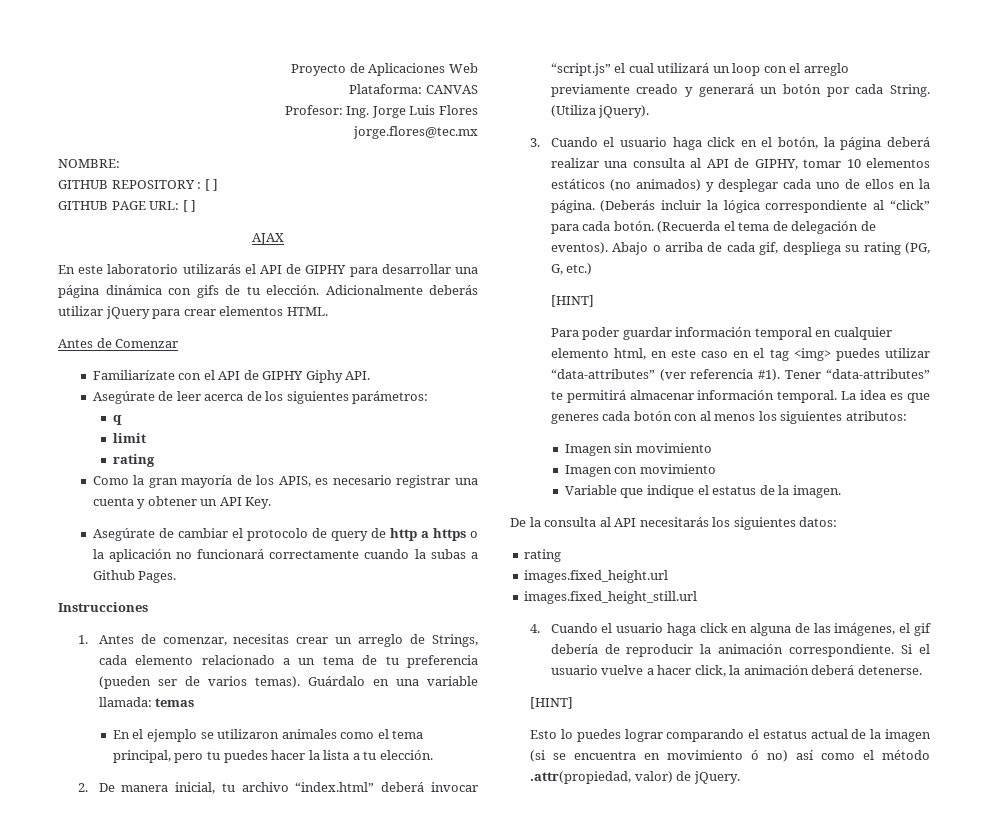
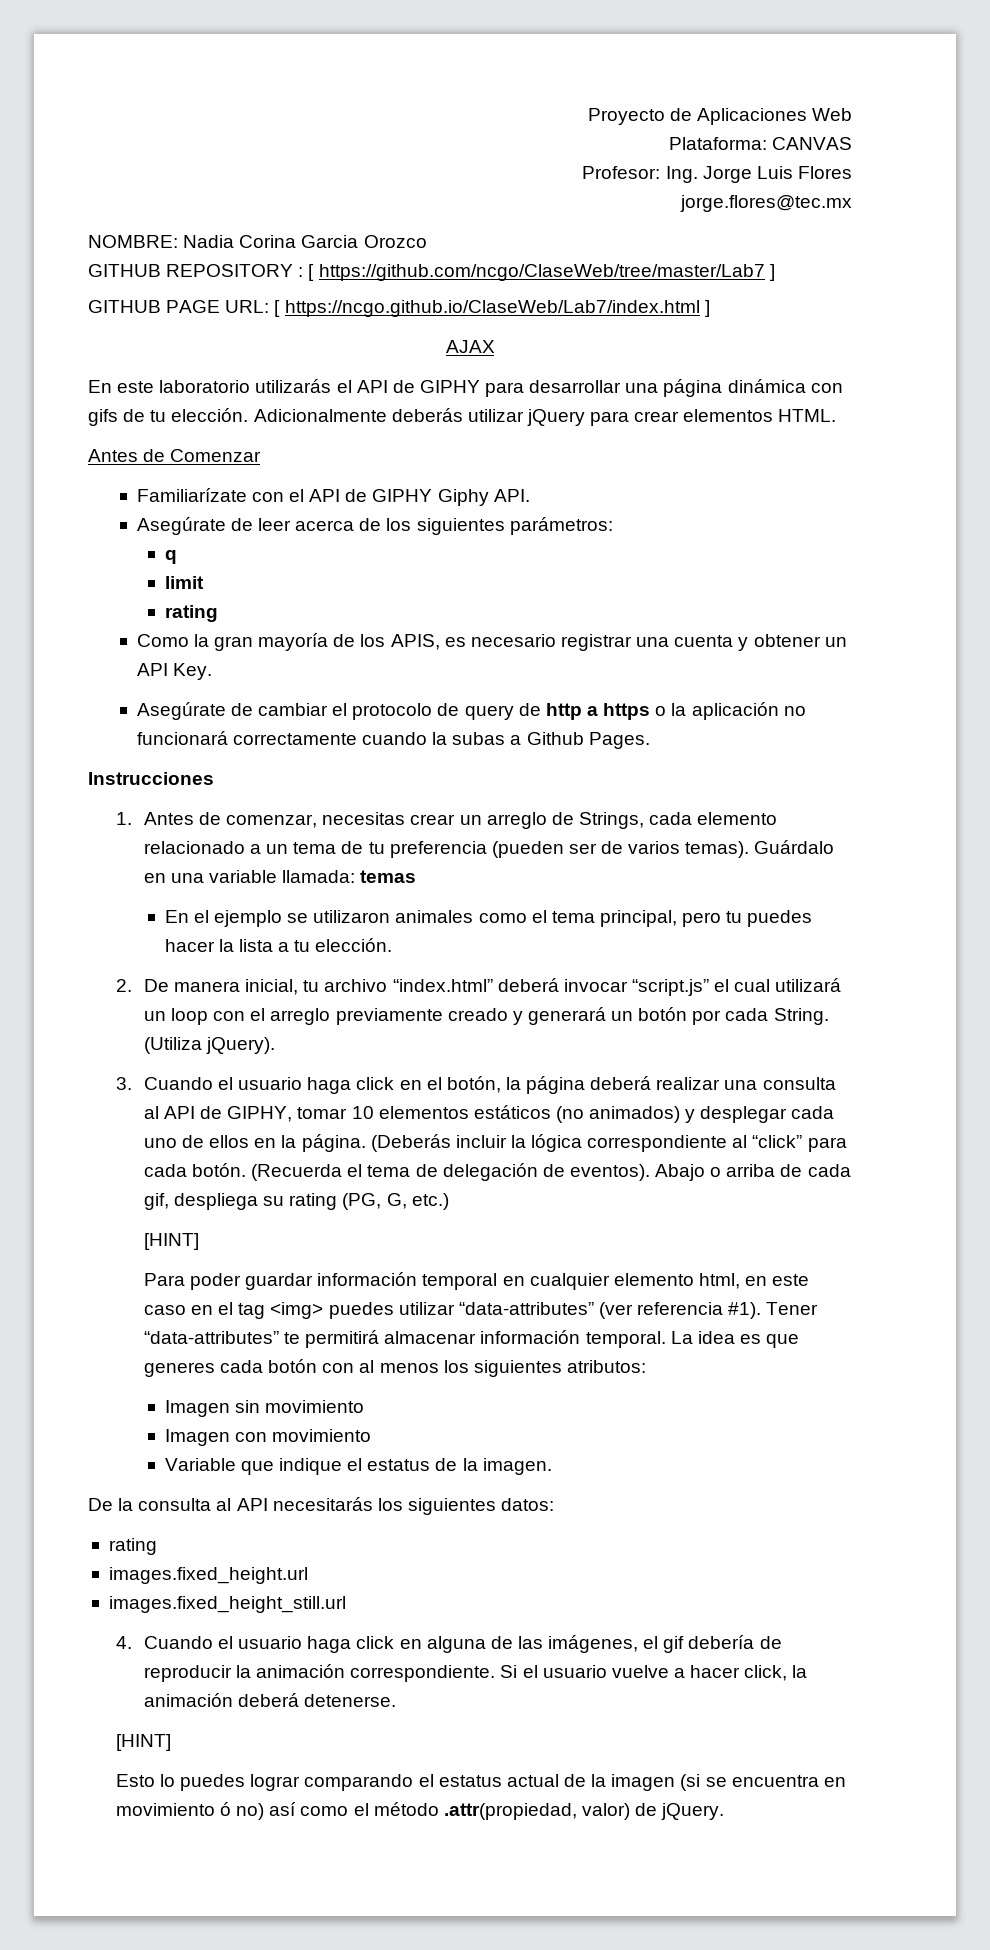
- NOMBRE:
+ NOMBRE: Nadia Corina Garcia Orozco
- GITHUB REPOSITORY : [ ]
+ GITHUB REPOSITORY : [ https://github.com/ncgo/ClaseWeb/tree/master/Lab7 ]
- GITHUB PAGE URL: [ ]
+ GITHUB PAGE URL: [ https://ncgo.github.io/ClaseWeb/Lab7/index.html ]

